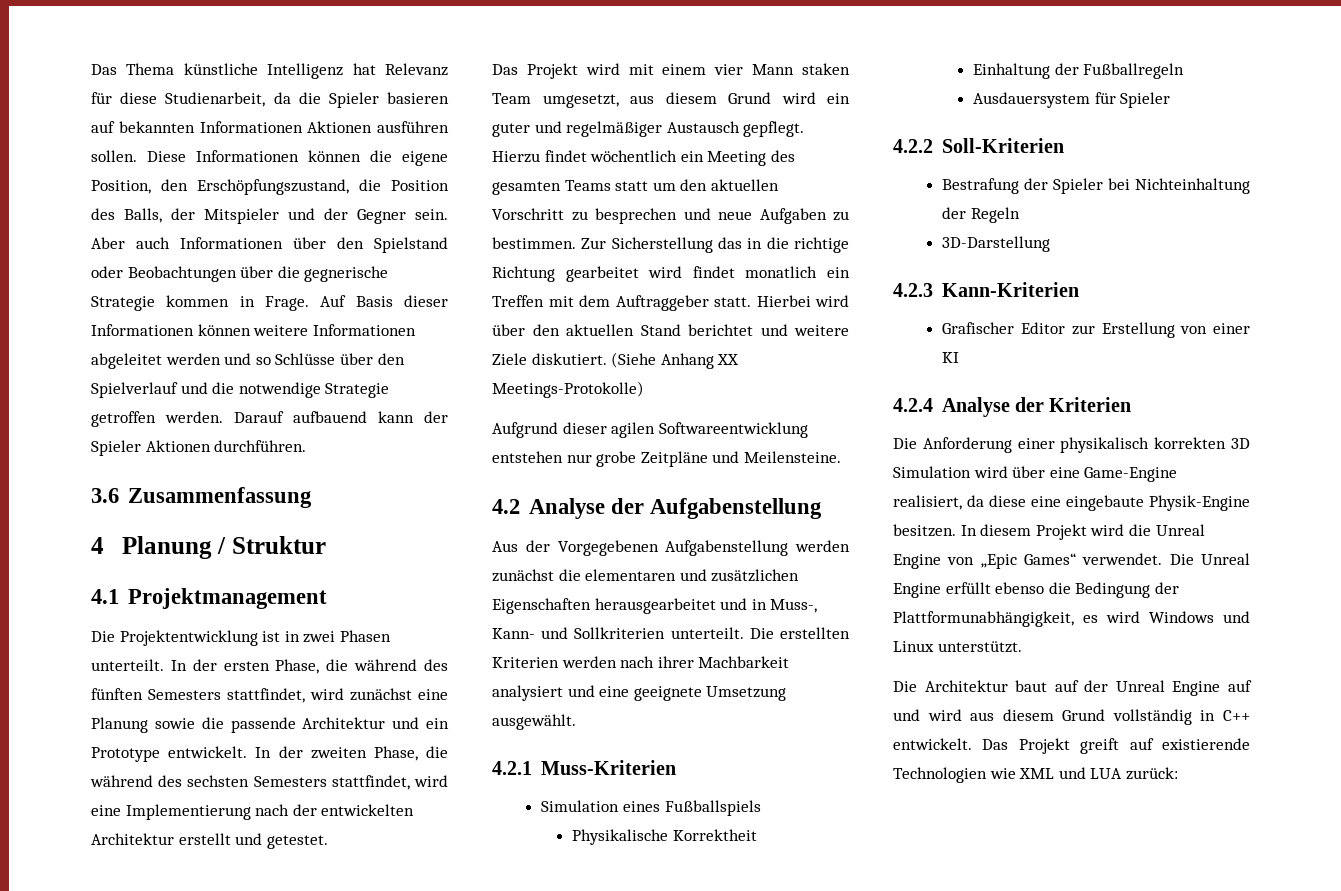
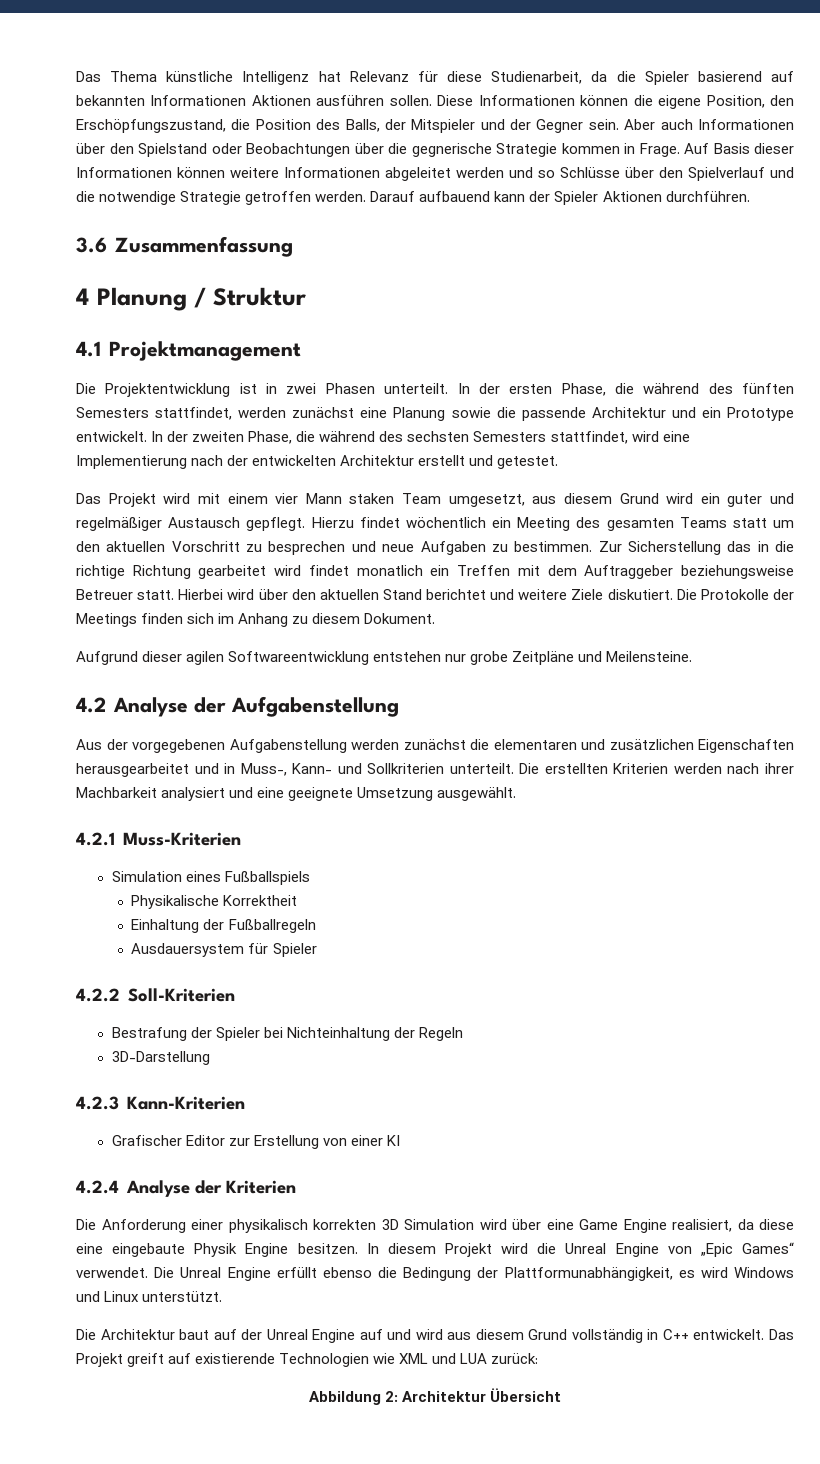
- Das Thema künstliche Intelligenz hat Relevanz für diese Studienarbeit, da die Spieler basieren auf bekannten Informationen Aktionen ausführen sollen.
+ Das Thema künstliche Intelligenz hat Relevanz für diese Studienarbeit, da die Spieler basierend auf bekannten Informationen Aktionen ausführen sollen.
- In der ersten Phase, die während des fünften Semesters stattfindet, wird zunächst eine Planung sowie die passende Architektur und ein Prototype entwickelt.
+ In der ersten Phase, die während des fünften Semesters stattfindet, werden zunächst eine Planung sowie die passende Architektur und ein Prototype entwickelt.
- Zur Sicherstellung das in die richtige Richtung gearbeitet wird findet monatlich ein Treffen mit dem Auftraggeber statt.
+ Zur Sicherstellung das in die richtige Richtung gearbeitet wird findet monatlich ein Treffen mit dem Auftraggeber beziehungsweise Betreuer statt.
- (Siehe Anhang XX Meetings-Protokolle)
+ Die Protokolle der Meetings finden sich im Anhang zu diesem Dokument.
- Aus der Vorgegebenen Aufgabenstellung werden zunächst die elementaren und zusätzlichen Eigenschaften herausgearbeitet und in Muss-, Kann- und Sollkriterien unterteilt.
+ Aus der vorgegebenen Aufgabenstellung werden zunächst die elementaren und zusätzlichen Eigenschaften herausgearbeitet und in Muss-, Kann- und Sollkriterien unterteilt.
- Die Anforderung einer physikalisch korrekten 3D Simulation wird über eine Game-Engine realisiert, da diese eine eingebaute Physik-Engine besitzen.
+ Die Anforderung einer physikalisch korrekten 3D Simulation wird über eine Game Engine realisiert, da diese eine eingebaute Physik Engine besitzen.
+ Abbildung 2: Architektur Übersicht

